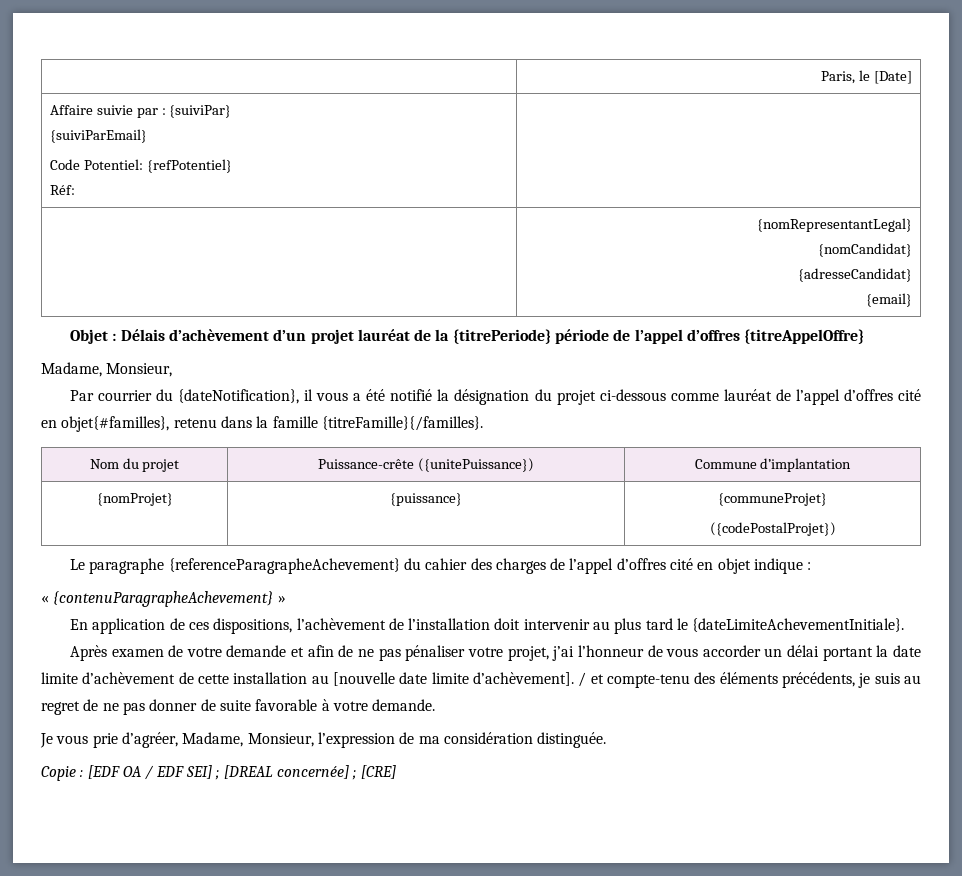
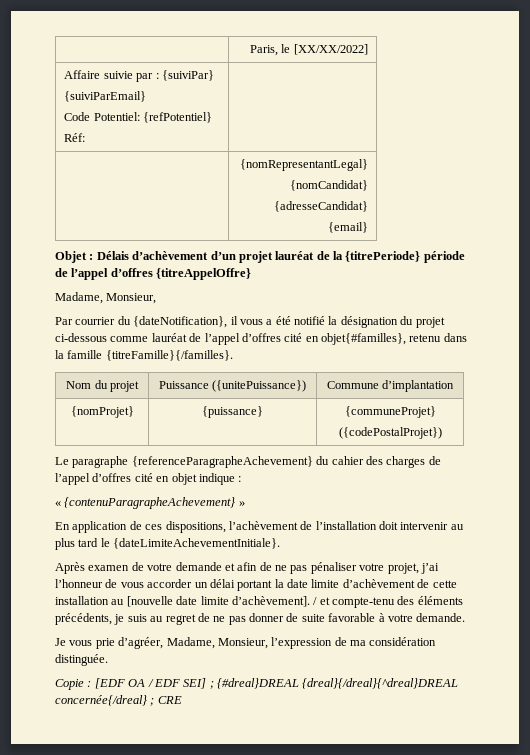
- | Paris, le [Date]
+ | Paris, le [XX/XX/2022]
- Nom du projet | Puissance-crête ({unitePuissance}) | Commune d’implantation
+ Nom du projet | Puissance ({unitePuissance}) | Commune d’implantation
- Copie : [EDF OA / EDF SEI] ; [DREAL concernée] ; [CRE]
+ Copie : [EDF OA / EDF SEI] ; {#dreal}DREAL {dreal}{/dreal}{^dreal}DREAL concernée{/dreal} ; CRE

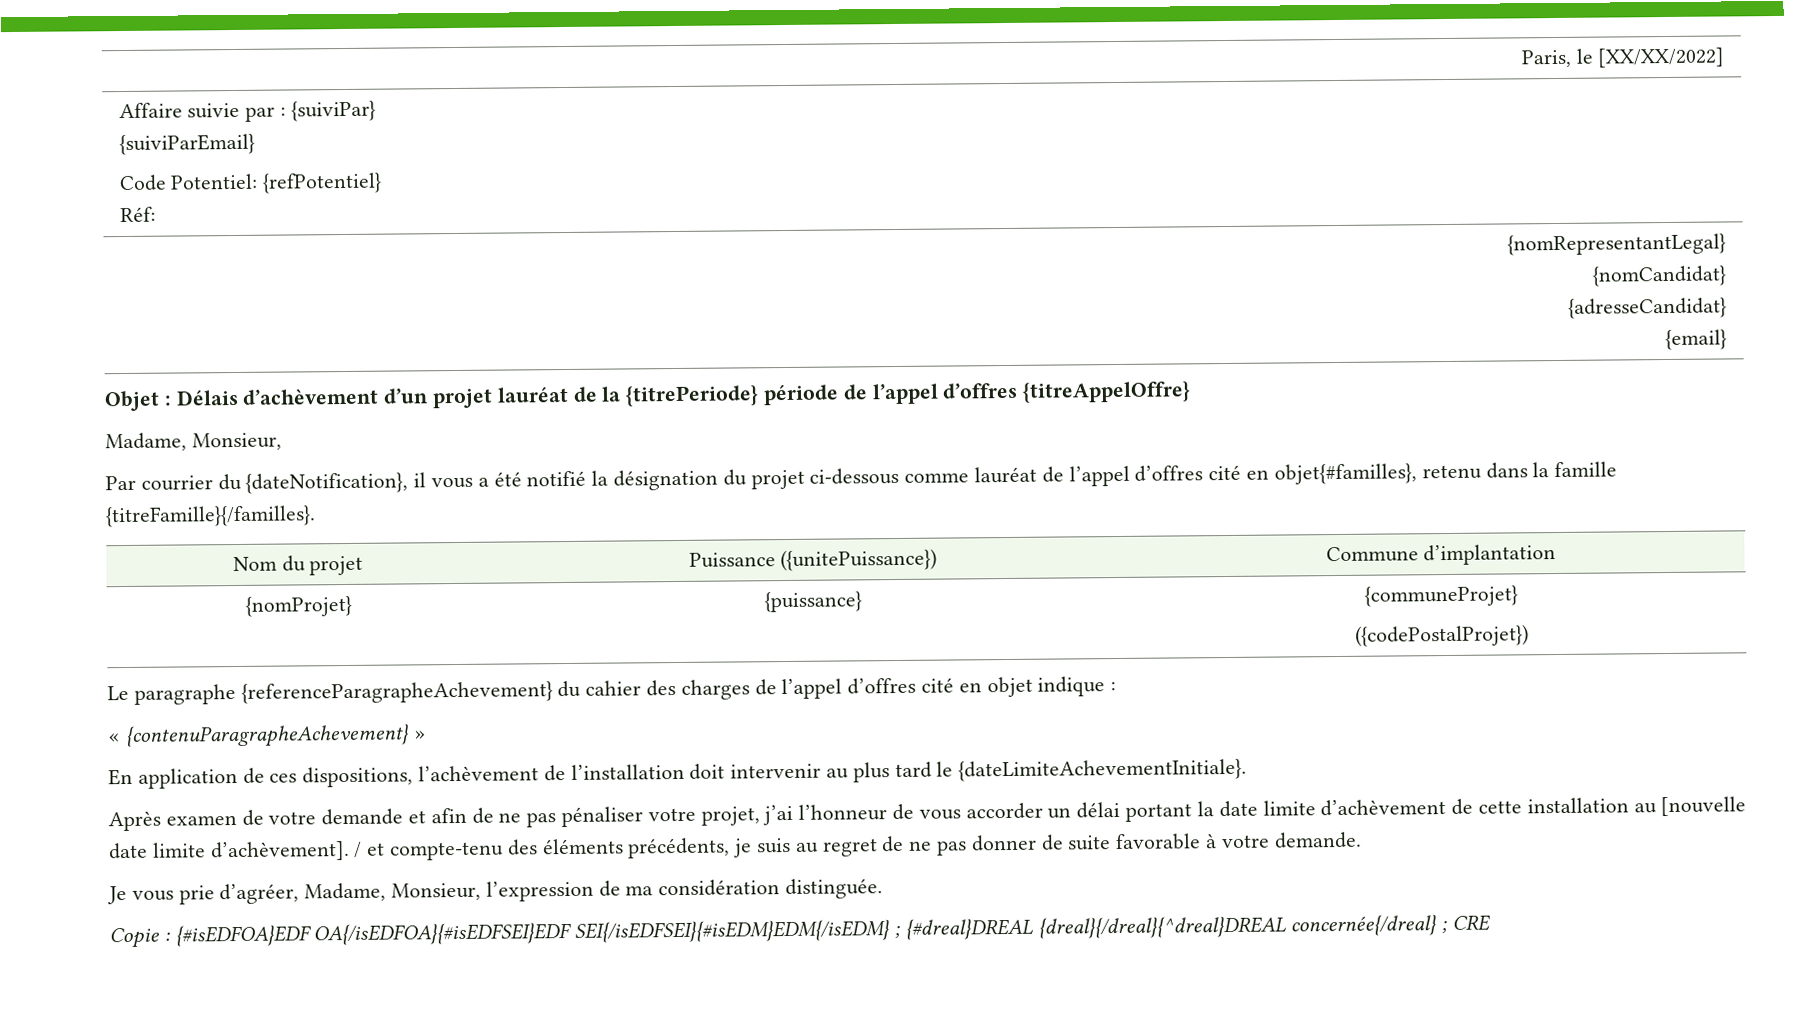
- Copie : [EDF OA / EDF SEI] ; {#dreal}DREAL {dreal}{/dreal}{^dreal}DREAL concernée{/dreal} ; CRE
+ Copie : {#isEDFOA}EDF OA{/isEDFOA}{#isEDFSEI}EDF SEI{/isEDFSEI}{#isEDM}EDM{/isEDM} ; {#dreal}DREAL {dreal}{/dreal}{^dreal}DREAL concernée{/dreal} ; CRE

